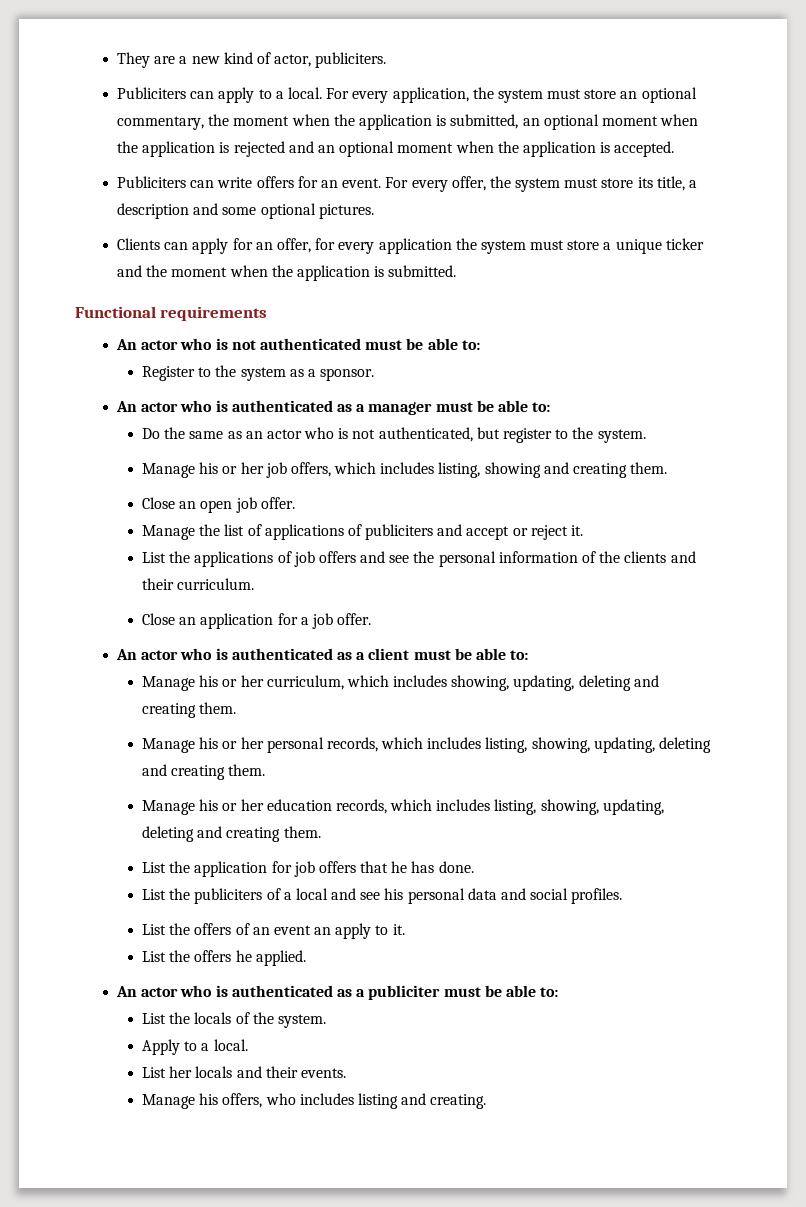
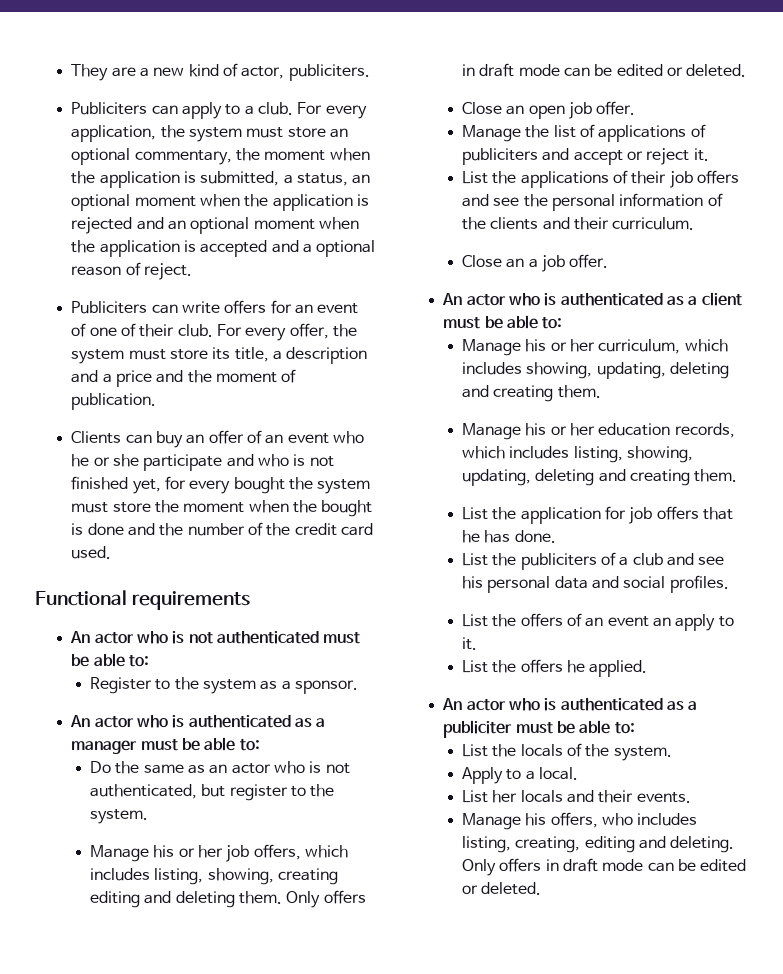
- Publiciters can apply to a local.
+ Publiciters can apply to a club.
- For every application, the system must store an optional commentary, the moment when the application is submitted, an optional moment when the application is rejected and an optional moment when the application is accepted.
+ For every application, the system must store an optional commentary, the moment when the application is submitted, a status, an optional moment when the application is rejected and an optional moment when the application is accepted and a optional reason of reject.
- Publiciters can write offers for an event.
+ Publiciters can write offers for an event of one of their club.
- For every offer, the system must store its title, a description and some optional pictures.
- Clients can apply for an offer, for every application the system must store a unique ticker and the moment when the application is submitted.
+ For every offer, the system must store its title, a description and a price and the moment of publication.
+ Clients can buy an offer of an event who he or she participate and who is not finished yet, for every bought the system must store the moment when the bought is done and the number of the credit card used.
- Manage his or her job offers, which includes listing, showing and creating them.
+ Manage his or her job offers, which includes listing, showing, creating editing and deleting them. Only offers in draft mode can be edited or deleted.
- List the applications of job offers and see the personal information of the clients and their curriculum.
+ List the applications of their job offers and see the personal information of the clients and their curriculum.
- Close an application for a job offer.
+ Close an a job offer.
- Manage his or her personal records, which includes listing, showing, updating, deleting and creating them.
- List the publiciters of a local and see his personal data and social profiles.
+ List the publiciters of a club and see his personal data and social profiles.
- Manage his offers, who includes listing and creating.
+ Manage his offers, who includes listing, creating, editing and deleting. Only offers in draft mode can be edited or deleted.

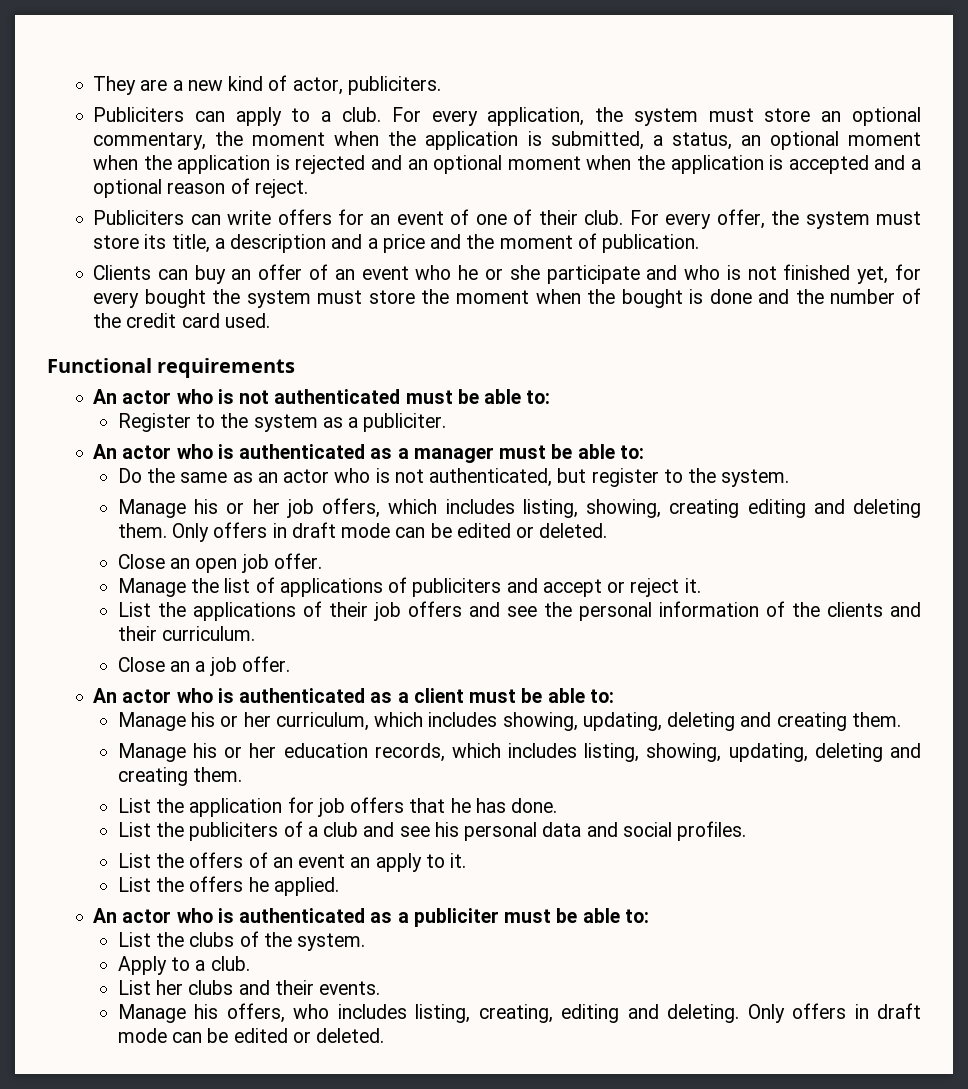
- Register to the system as a sponsor.
+ Register to the system as a publiciter.
- List the locals of the system.
+ List the clubs of the system.
- Apply to a local.
+ Apply to a club.
- List her locals and their events.
+ List her clubs and their events.

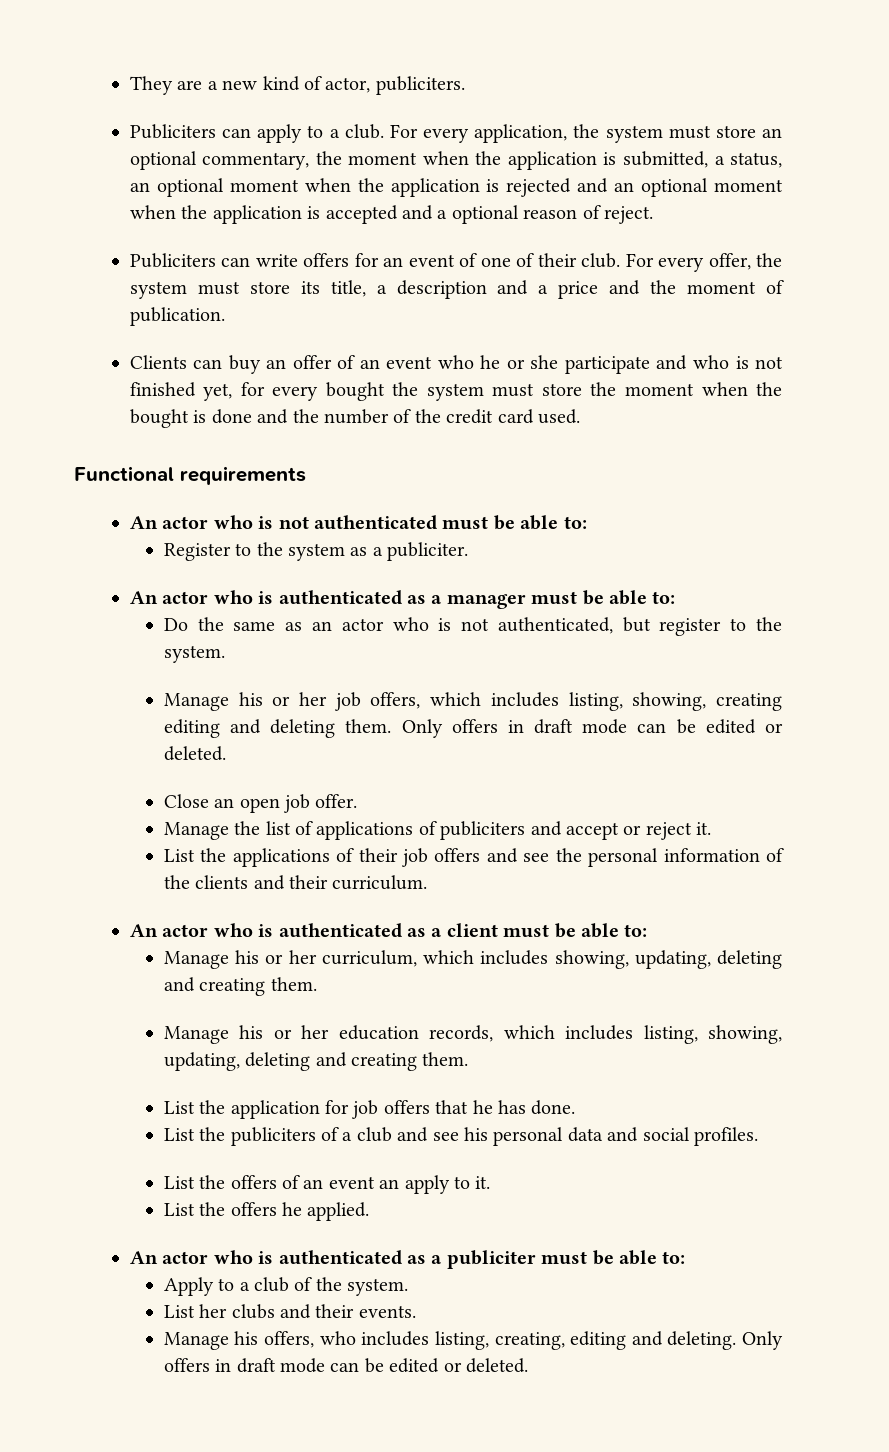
- Close an a job offer.
- List the clubs of the system.
+ Apply to a club of the system.
- Apply to a club.

